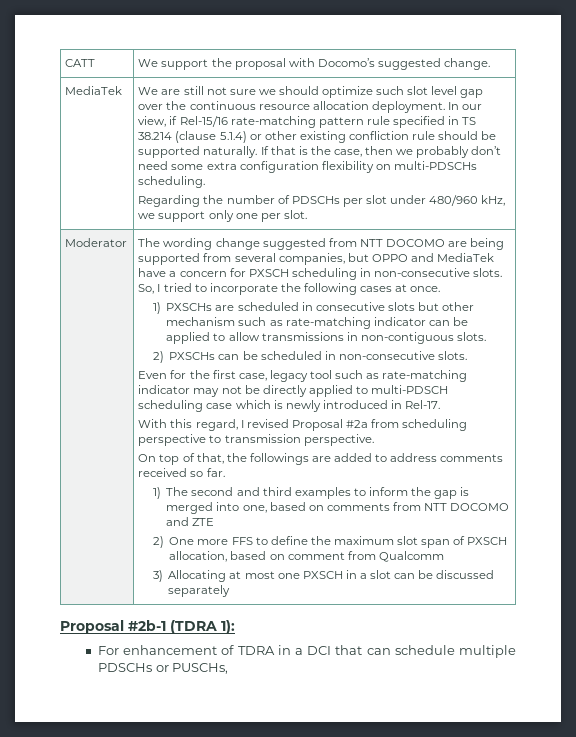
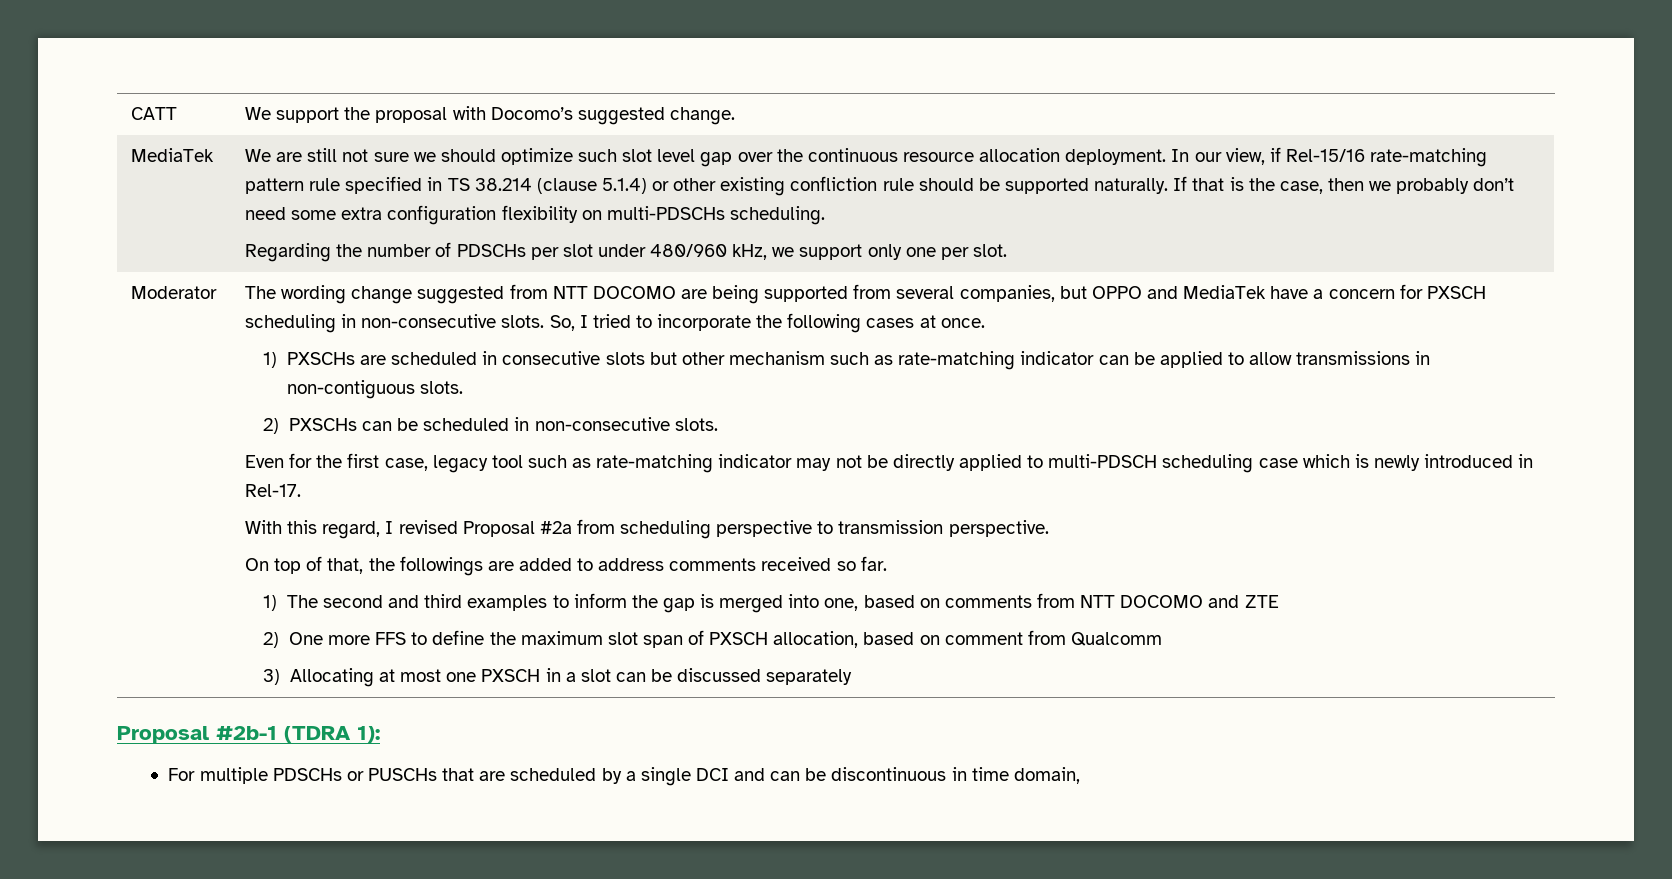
- For enhancement of TDRA in a DCI that can schedule multiple PDSCHs or PUSCHs,
+ For multiple PDSCHs or PUSCHs that are scheduled by a single DCI and can be discontinuous in time domain,

